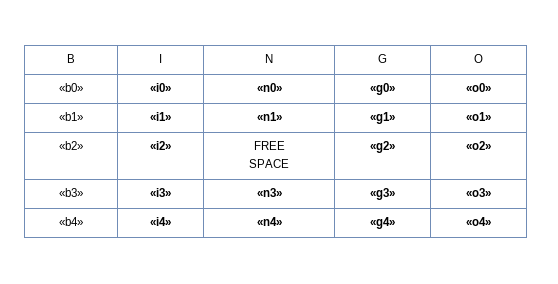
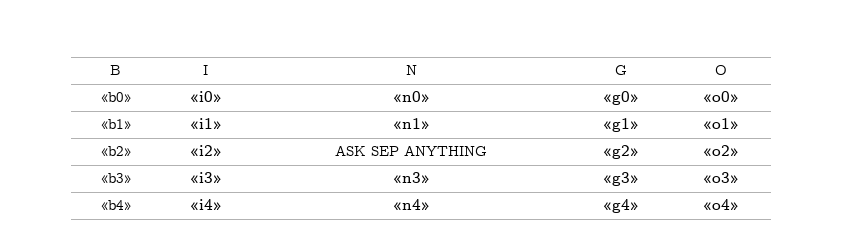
- «b2» | «i2» | FREE
- SPACE | «g2» | «o2»
+ «b2» | «i2» | ASK SEP ANYTHING | «g2» | «o2»

